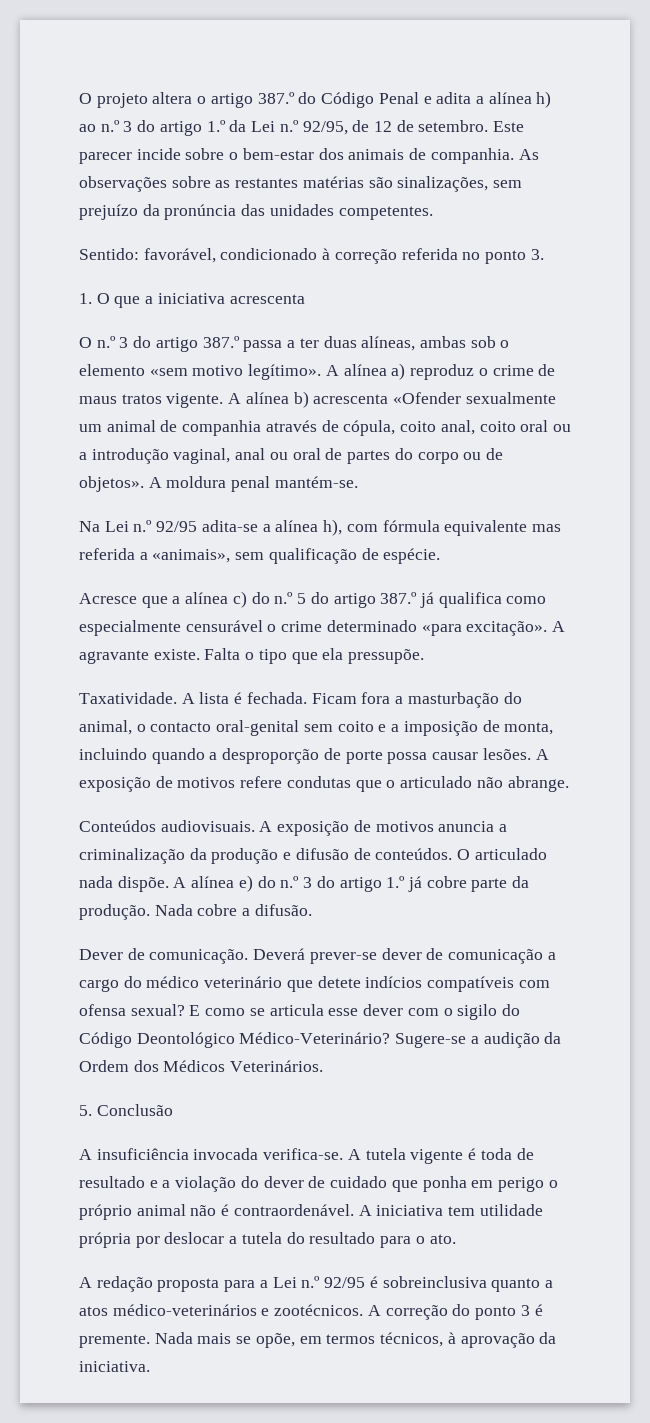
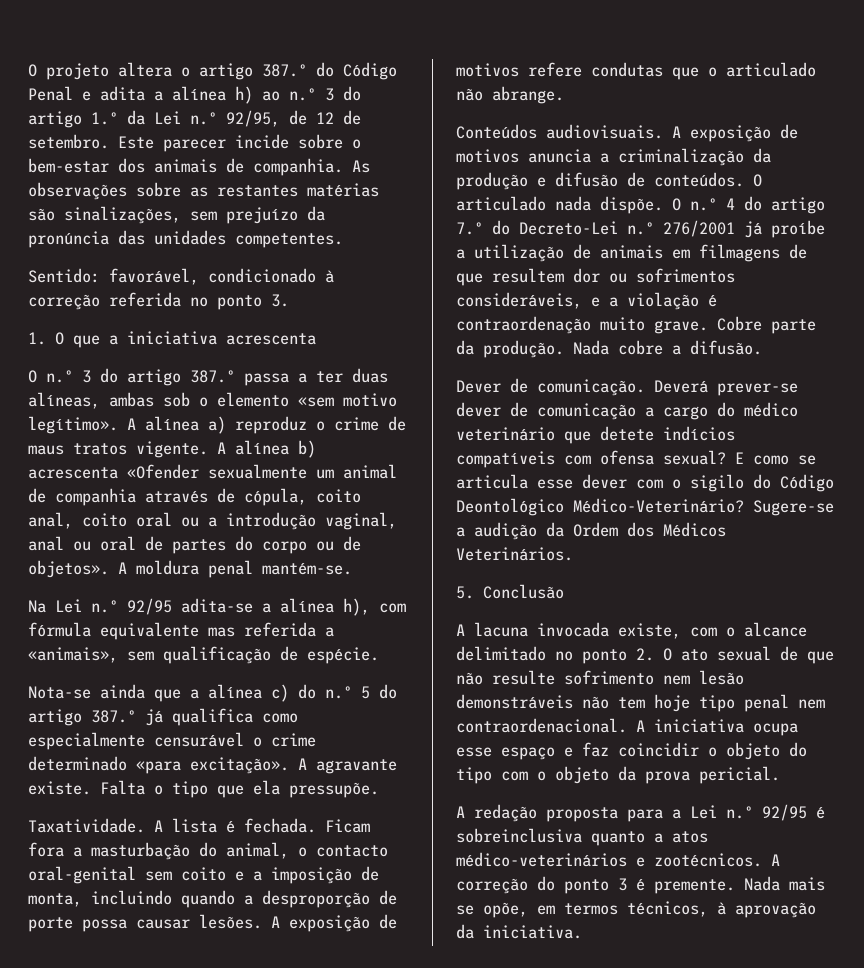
- Acresce que a alínea c) do n.º 5 do artigo 387.º já qualifica como especialmente censurável o crime determinado «para excitação».
+ Nota-se ainda que a alínea c) do n.º 5 do artigo 387.º já qualifica como especialmente censurável o crime determinado «para excitação».
- A alínea e) do n.º 3 do artigo 1.º já cobre parte da produção.
+ O n.º 4 do artigo 7.º do Decreto-Lei n.º 276/2001 já proíbe a utilização de animais em filmagens de que resultem dor ou sofrimentos consideráveis, e a violação é contraordenação muito grave. Cobre parte da produção.
- A insuficiência invocada verifica-se. A tutela vigente é toda de resultado e a violação do dever de cuidado que ponha em perigo o próprio animal não é contraordenável. A iniciativa tem utilidade própria por deslocar a tutela do resultado para o ato.
+ A lacuna invocada existe, com o alcance delimitado no ponto 2. O ato sexual de que não resulte sofrimento nem lesão demonstráveis não tem hoje tipo penal nem contraordenacional. A iniciativa ocupa esse espaço e faz coincidir o objeto do tipo com o objeto da prova pericial.

